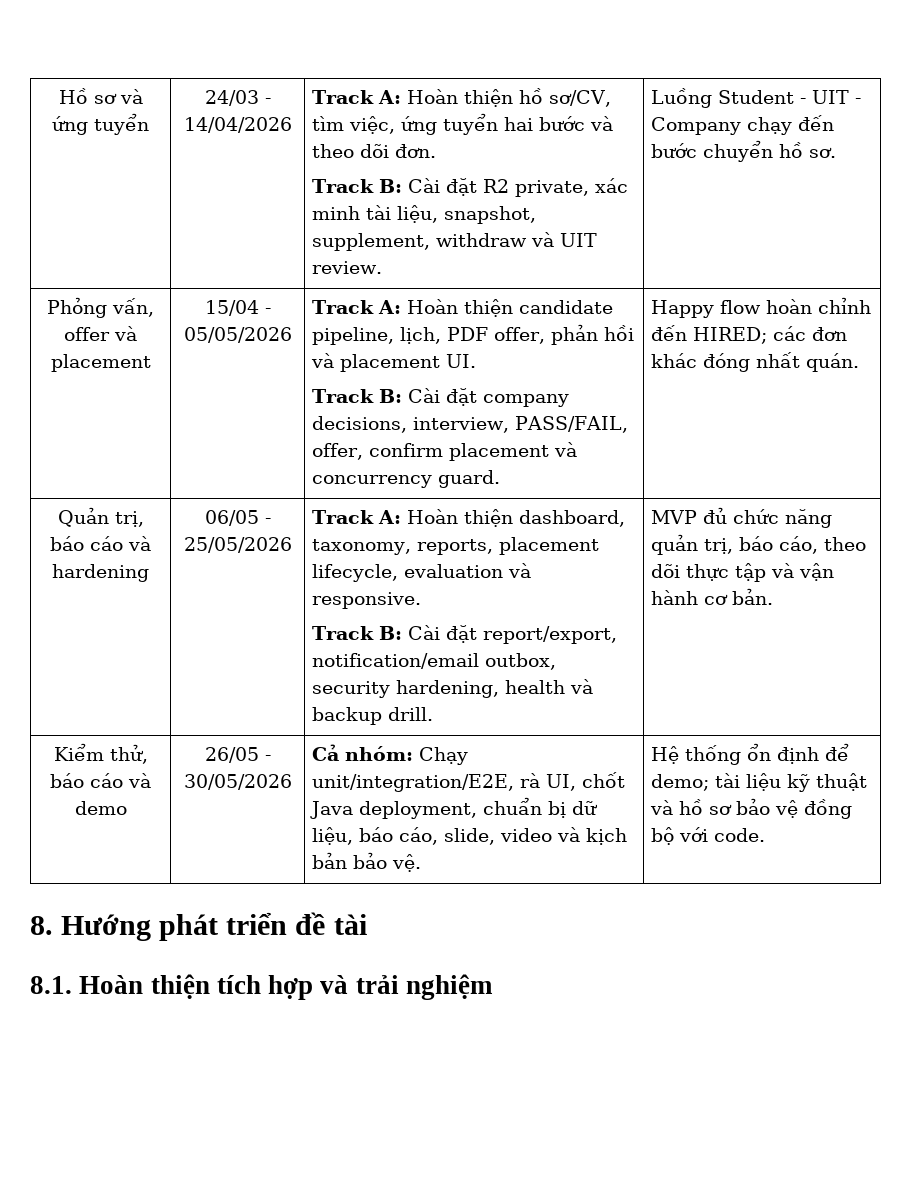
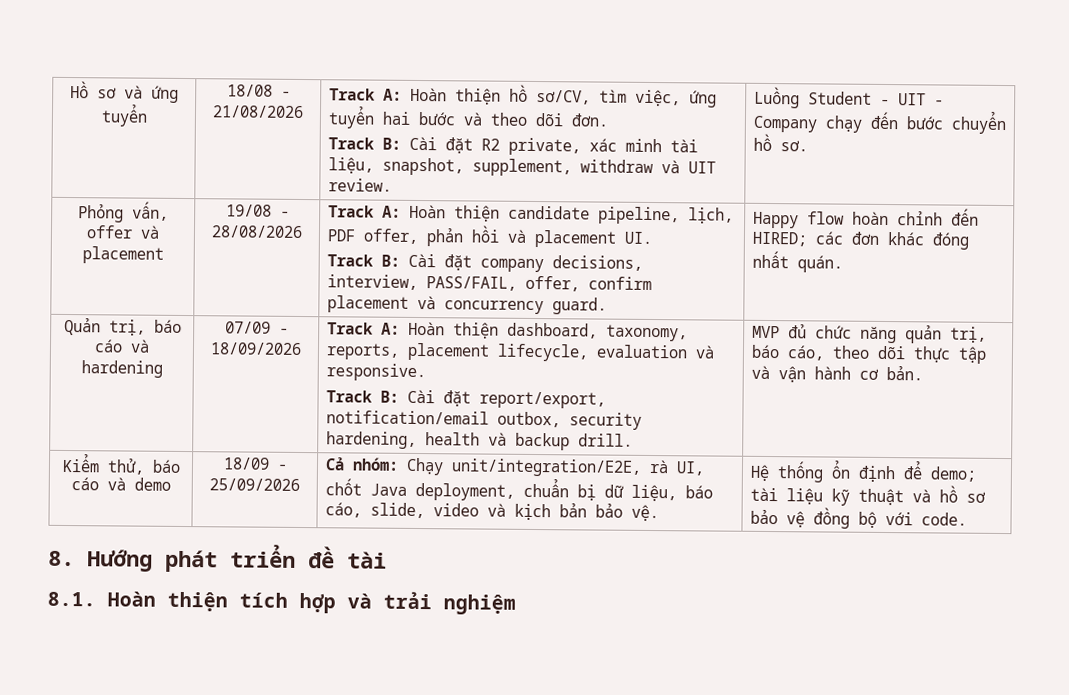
- 24/03 - 14/04/2026
+ 18/08 - 21/08/2026
- 15/04 - 05/05/2026
+ 19/08 - 28/08/2026
- 06/05 - 25/05/2026
+ 07/09 - 18/09/2026
- 26/05 - 30/05/2026
+ 18/09 - 25/09/2026

